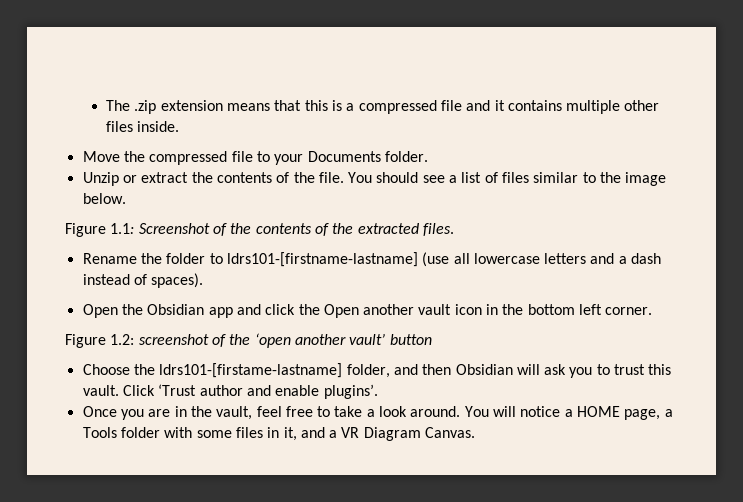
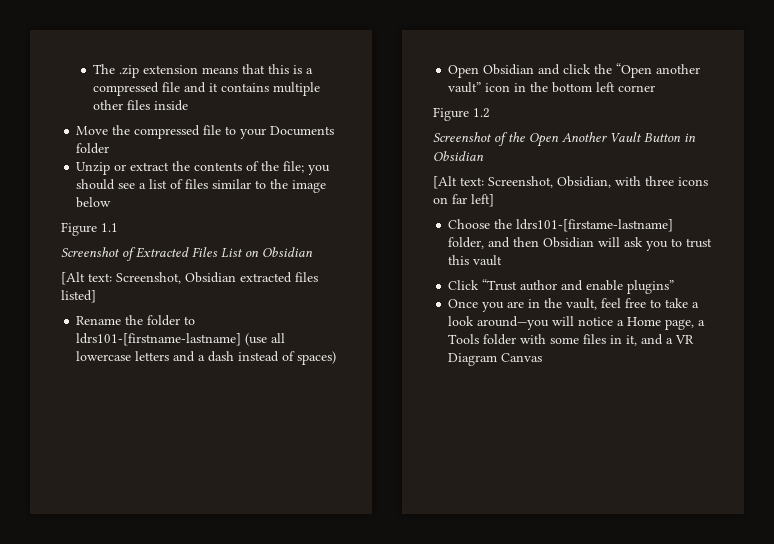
- The .zip extension means that this is a compressed file and it contains multiple other files inside.
+ The .zip extension means that this is a compressed file and it contains multiple other files inside
- Move the compressed file to your Documents folder.
+ Move the compressed file to your Documents folder
- Unzip or extract the contents of the file. You should see a list of files similar to the image below.
- Figure 1.1: Screenshot of the contents of the extracted files.
+ Unzip or extract the contents of the file; you should see a list of files similar to the image below
+ Figure 1.1
+ Screenshot of Extracted Files List on Obsidian
+ [Alt text: Screenshot, Obsidian extracted files listed]
- Rename the folder to ldrs101-[firstname-lastname] (use all lowercase letters and a dash instead of spaces).
- Open the Obsidian app and click the Open another vault icon in the bottom left corner.
- Figure 1.2: screenshot of the ‘open another vault’ button
+ Rename the folder to ldrs101-[firstname-lastname] (use all lowercase letters and a dash instead of spaces)
+ Open Obsidian and click the “Open another vault” icon in the bottom left corner
+ Figure 1.2
+ Screenshot of the Open Another Vault Button in Obsidian
+ [Alt text: Screenshot, Obsidian, with three icons on far left]
- Choose the ldrs101-[firstame-lastname] folder, and then Obsidian will ask you to trust this vault. Click ‘Trust author and enable plugins’.
+ Choose the ldrs101-[firstame-lastname] folder, and then Obsidian will ask you to trust this vault
+ Click “Trust author and enable plugins”
- Once you are in the vault, feel free to take a look around. You will notice a HOME page, a Tools folder with some files in it, and a VR Diagram Canvas.
+ Once you are in the vault, feel free to take a look around—you will notice a Home page, a Tools folder with some files in it, and a VR Diagram Canvas

